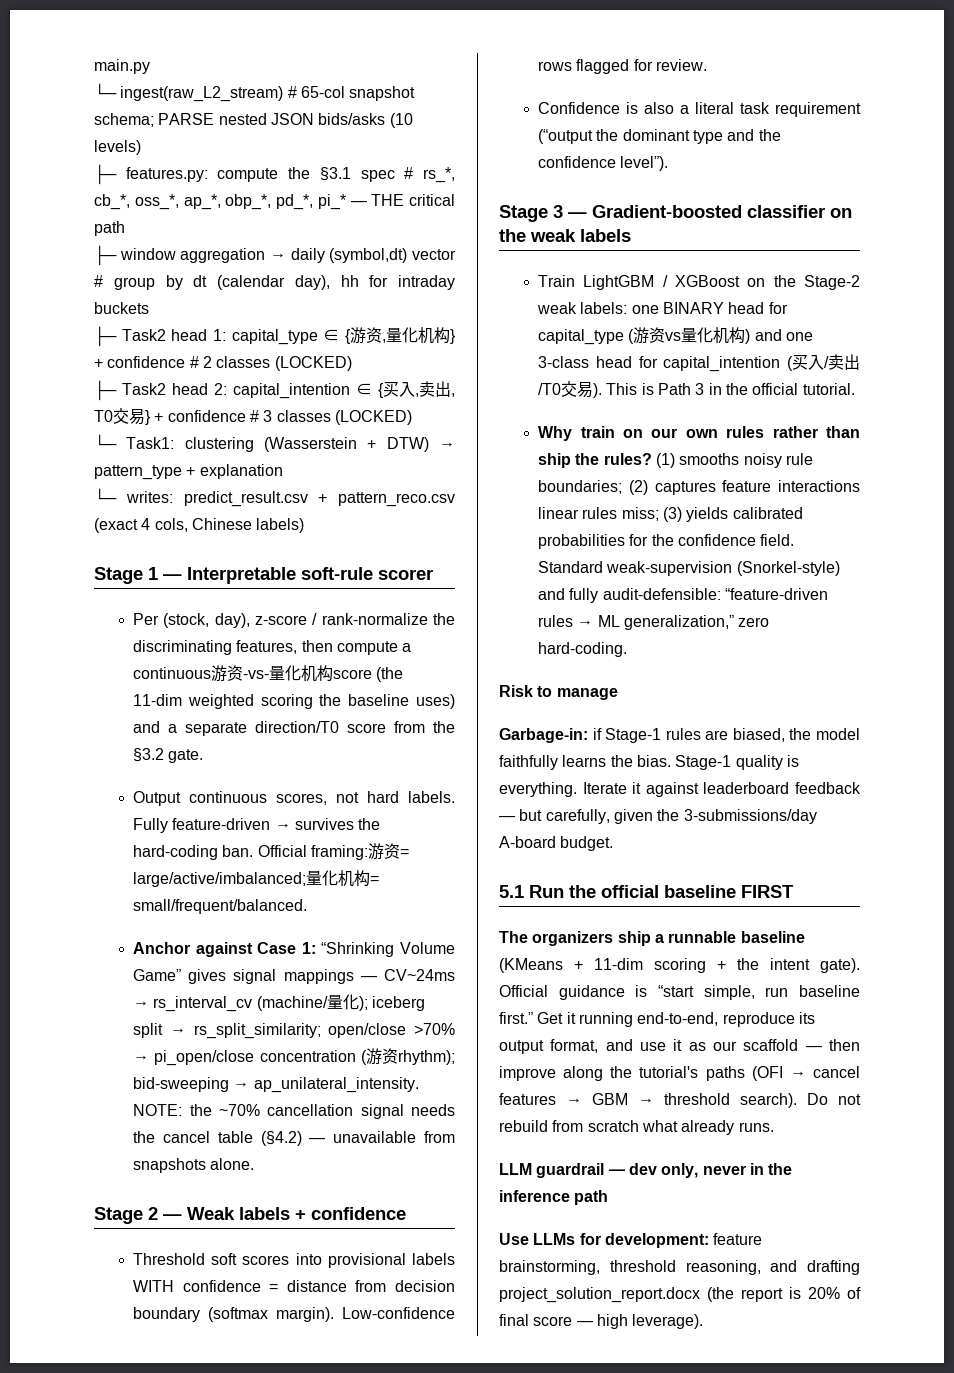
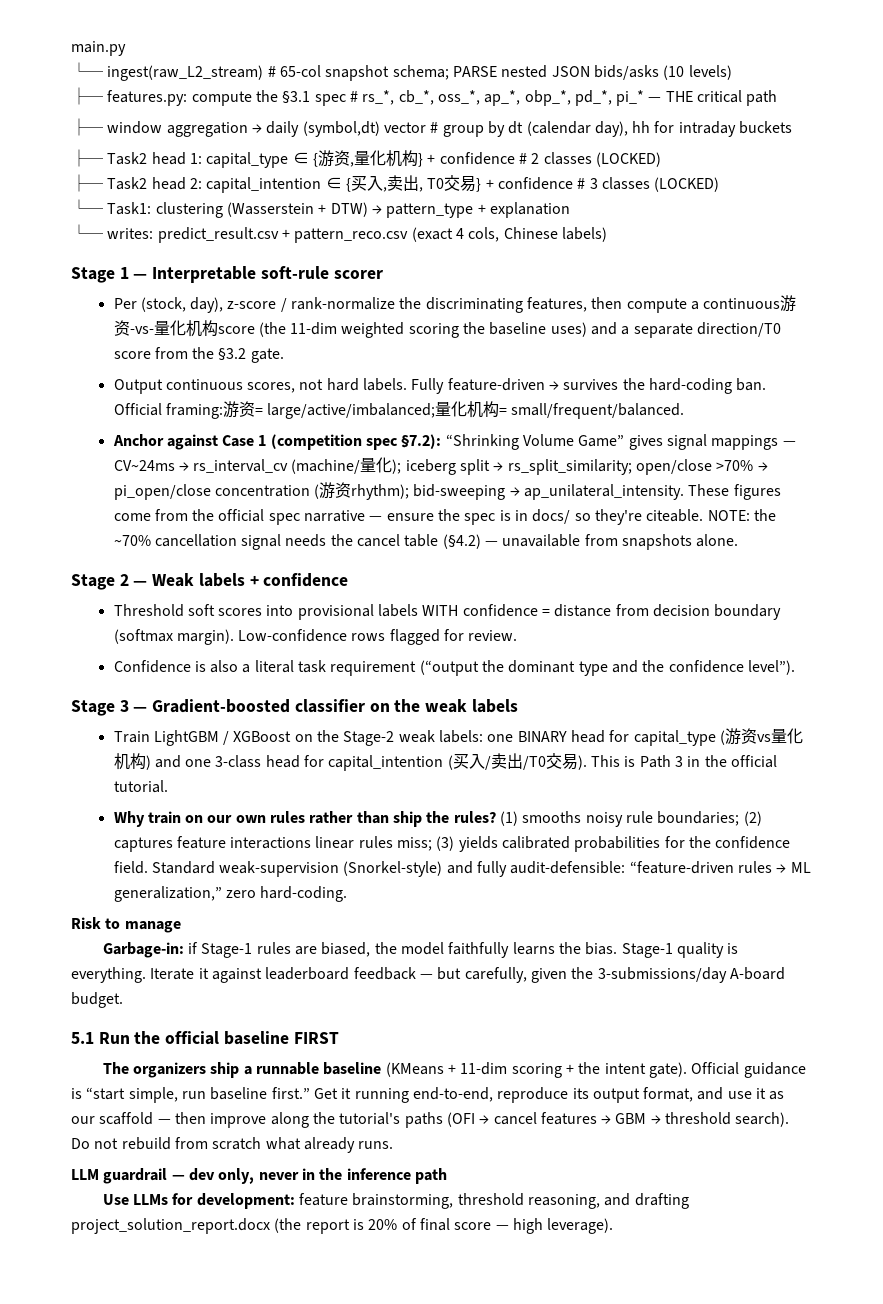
- Anchor against Case 1: “Shrinking Volume Game” gives signal mappings — CV~24ms → rs_interval_cv (machine/量化); iceberg split → rs_split_similarity; open/close >70% → pi_open/close concentration (游资rhythm); bid-sweeping → ap_unilateral_intensity.
+ Anchor against Case 1 (competition spec §7.2): “Shrinking Volume Game” gives signal mappings — CV~24ms → rs_interval_cv (machine/量化); iceberg split → rs_split_similarity; open/close >70% → pi_open/close concentration (游资rhythm); bid-sweeping → ap_unilateral_intensity.
+ These figures come from the official spec narrative — ensure the spec is in docs/ so they're citeable.

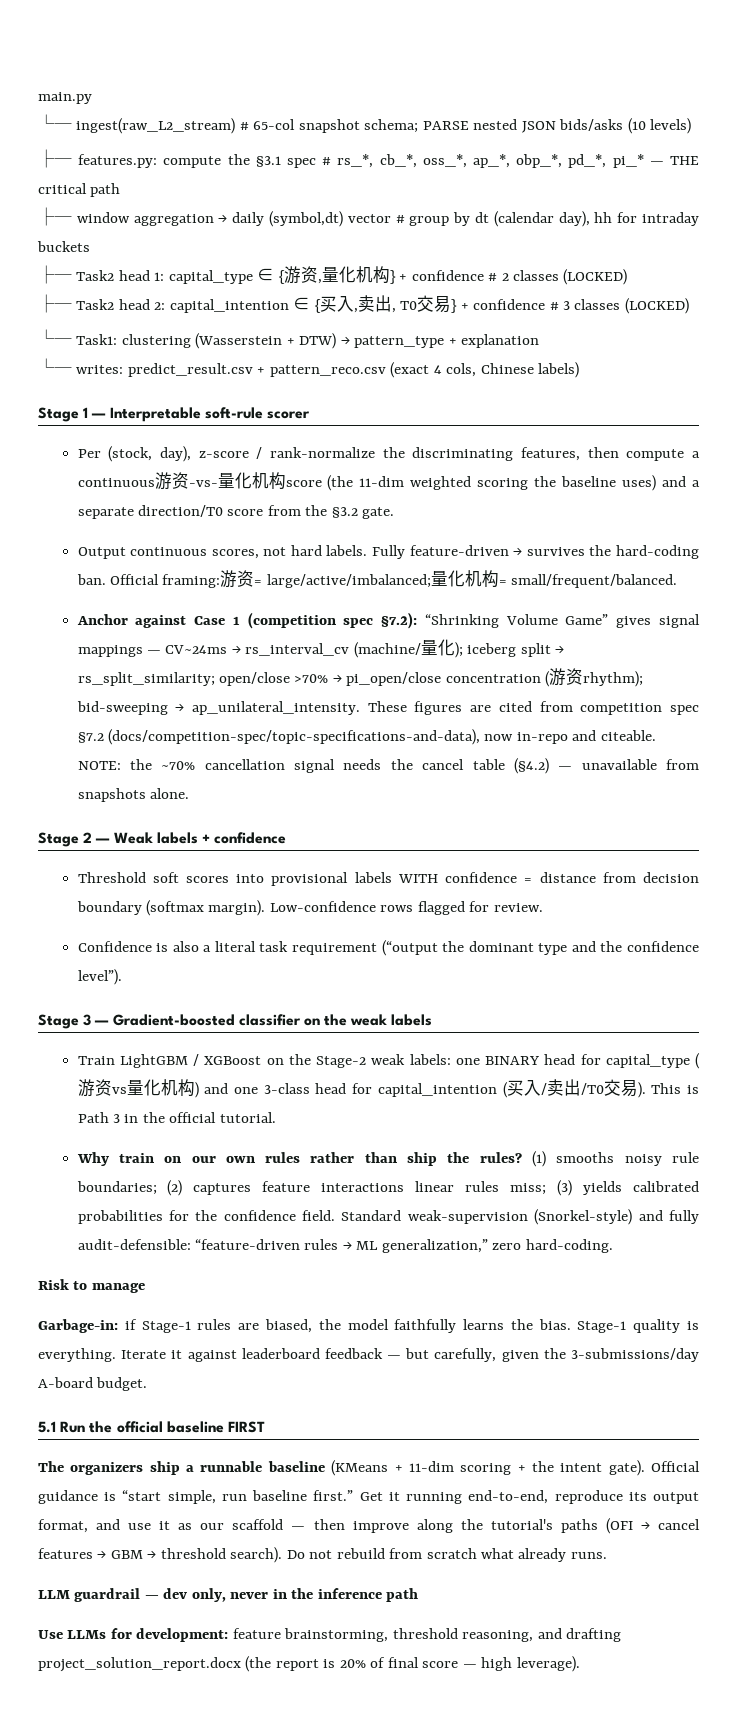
- These figures come from the official spec narrative — ensure the spec is in docs/ so they're citeable.
+ These figures are cited from competition spec §7.2 (docs/competition-spec/topic-specifications-and-data), now in-repo and citeable.

